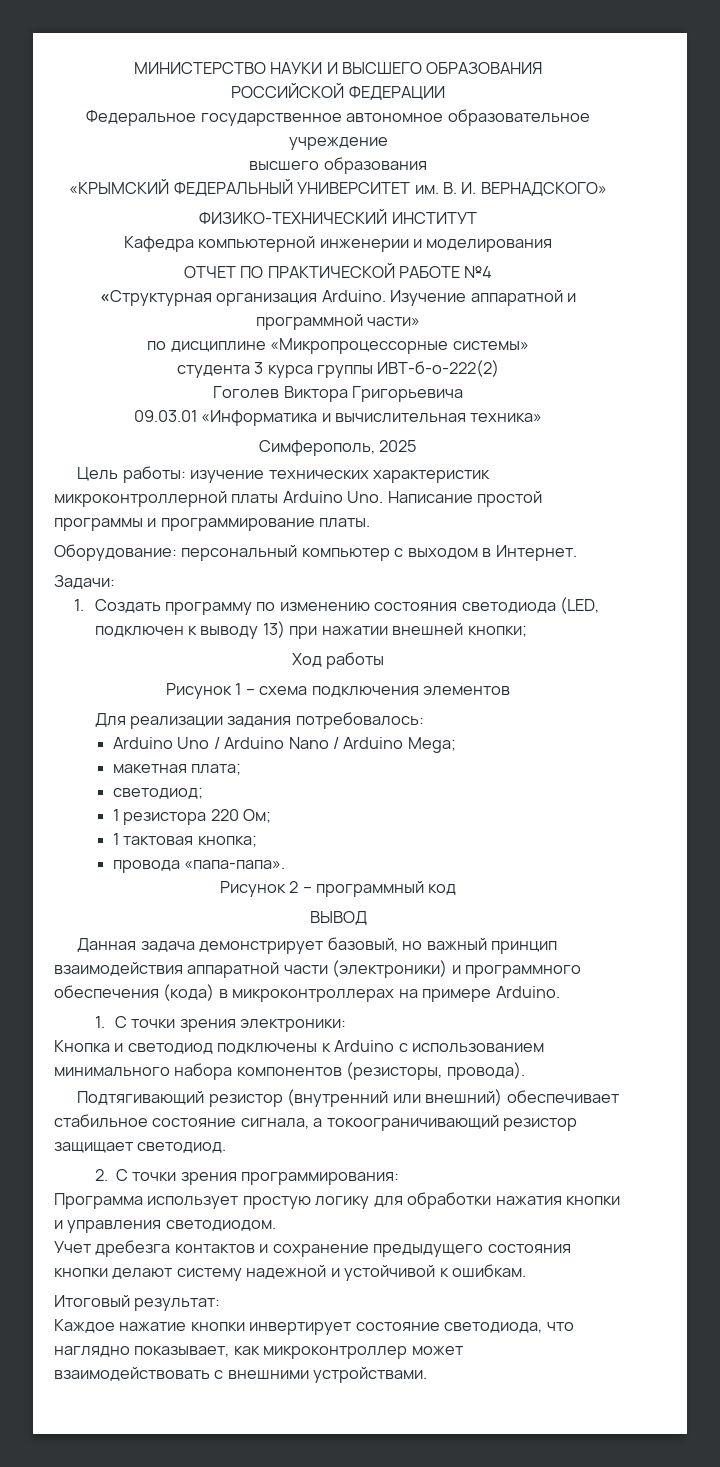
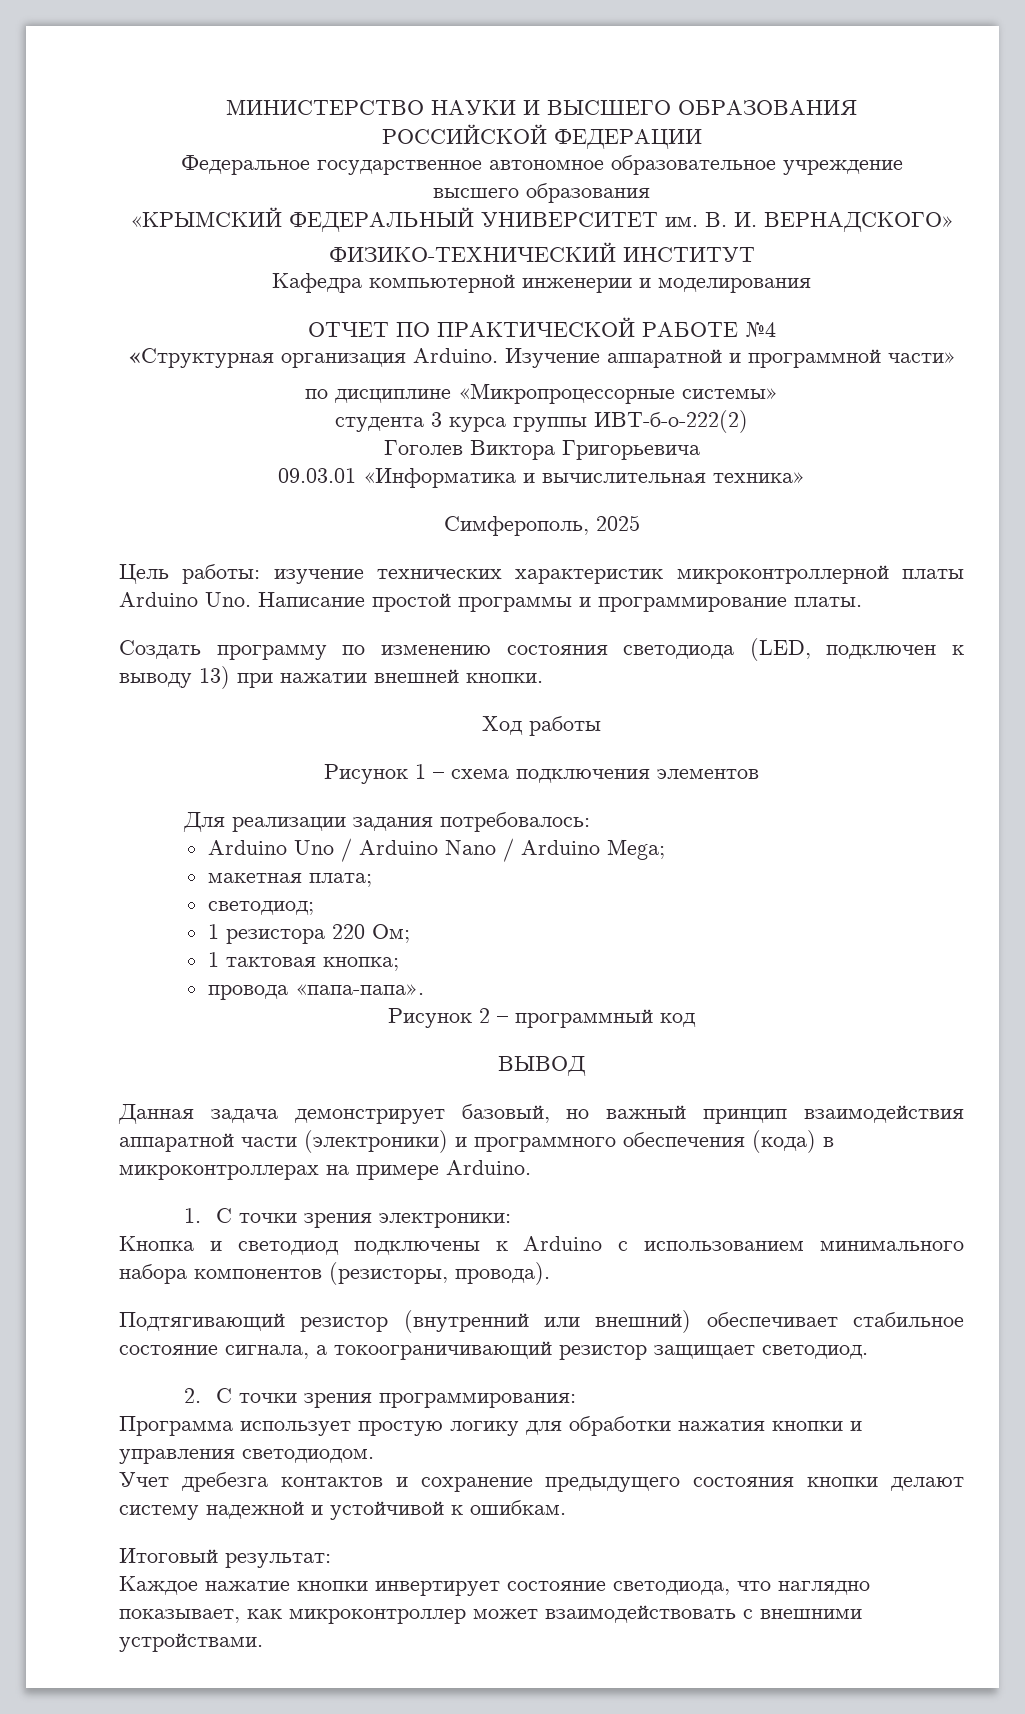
- Оборудование: персональный компьютер с выходом в Интернет.
- Задачи:
- 1. Создать программу по изменению состояния светодиода (LED, подключен к выводу 13) при нажатии внешней кнопки;
+ Создать программу по изменению состояния светодиода (LED, подключен к выводу 13) при нажатии внешней кнопки.

